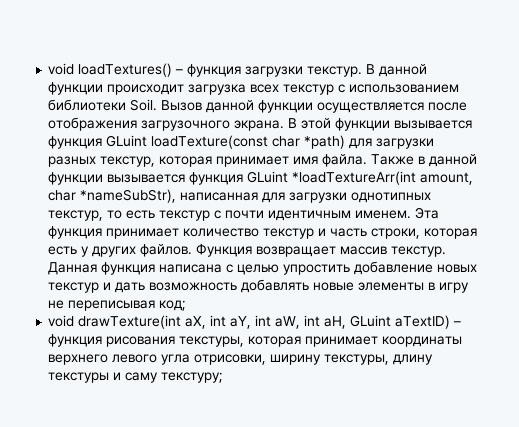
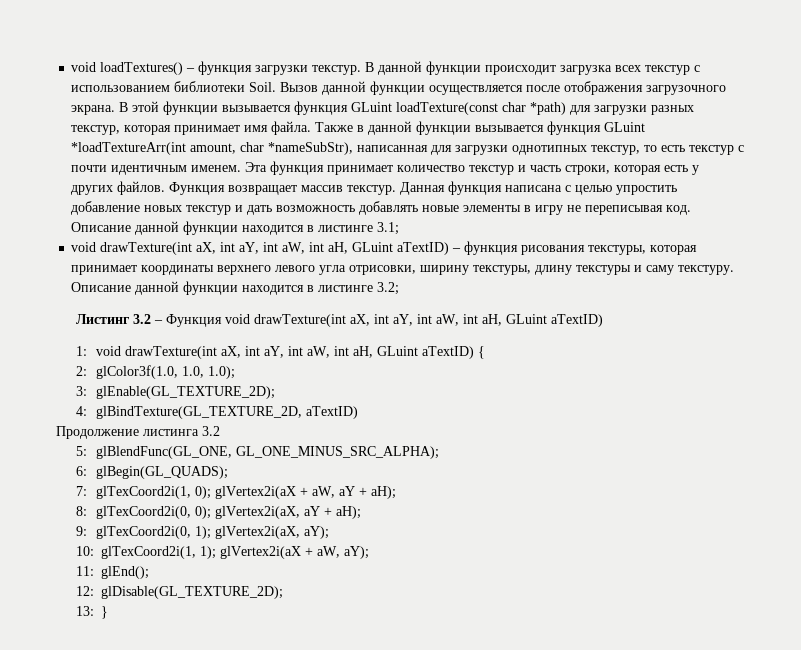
- Данная функция написана с целью упростить добавление новых текстур и дать возможность добавлять новые элементы в игру не переписывая код;
+ Данная функция написана с целью упростить добавление новых текстур и дать возможность добавлять новые элементы в игру не переписывая код. Описание данной функции находится в листинге 3.1;
- void drawTexture(int aX, int aY, int aW, int aH, GLuint aTextID) – функция рисования текстуры, которая принимает координаты верхнего левого угла отрисовки, ширину текстуры, длину текстуры и саму текстуру;
+ void drawTexture(int aX, int aY, int aW, int aH, GLuint aTextID) – функция рисования текстуры, которая принимает координаты верхнего левого угла отрисовки, ширину текстуры, длину текстуры и саму текстуру. Описание данной функции находится в листинге 3.2;
+ Листинг 3.2 – Функция void drawTexture(int aX, int aY, int aW, int aH, GLuint aTextID)
+ 1: void drawTexture(int aX, int aY, int aW, int aH, GLuint aTextID) {
+ 2: glColor3f(1.0, 1.0, 1.0);
+ 3: glEnable(GL_TEXTURE_2D);
+ 4: glBindTexture(GL_TEXTURE_2D, aTextID)
+ Продолжение листинга 3.2
+ 5: glBlendFunc(GL_ONE, GL_ONE_MINUS_SRC_ALPHA);
+ 6: glBegin(GL_QUADS);
+ 7: glTexCoord2i(1, 0); glVertex2i(aX + aW, aY + aH);
+ 8: glTexCoord2i(0, 0); glVertex2i(aX, aY + aH);
+ 9: glTexCoord2i(0, 1); glVertex2i(aX, aY);
+ 10: glTexCoord2i(1, 1); glVertex2i(aX + aW, aY);
+ 11: glEnd();
+ 12: glDisable(GL_TEXTURE_2D);
+ 13: }

